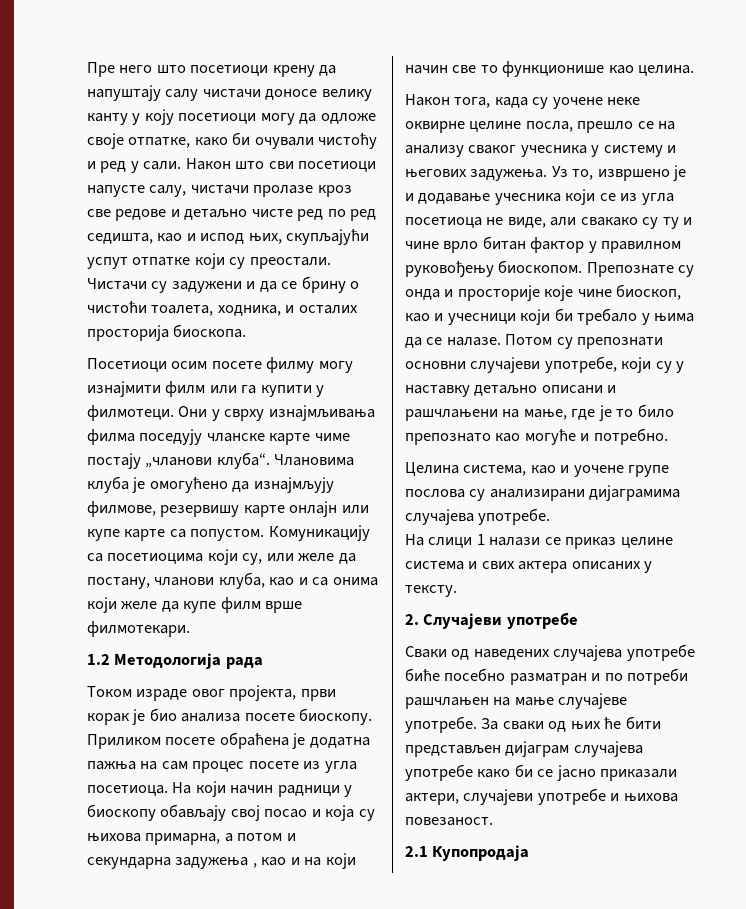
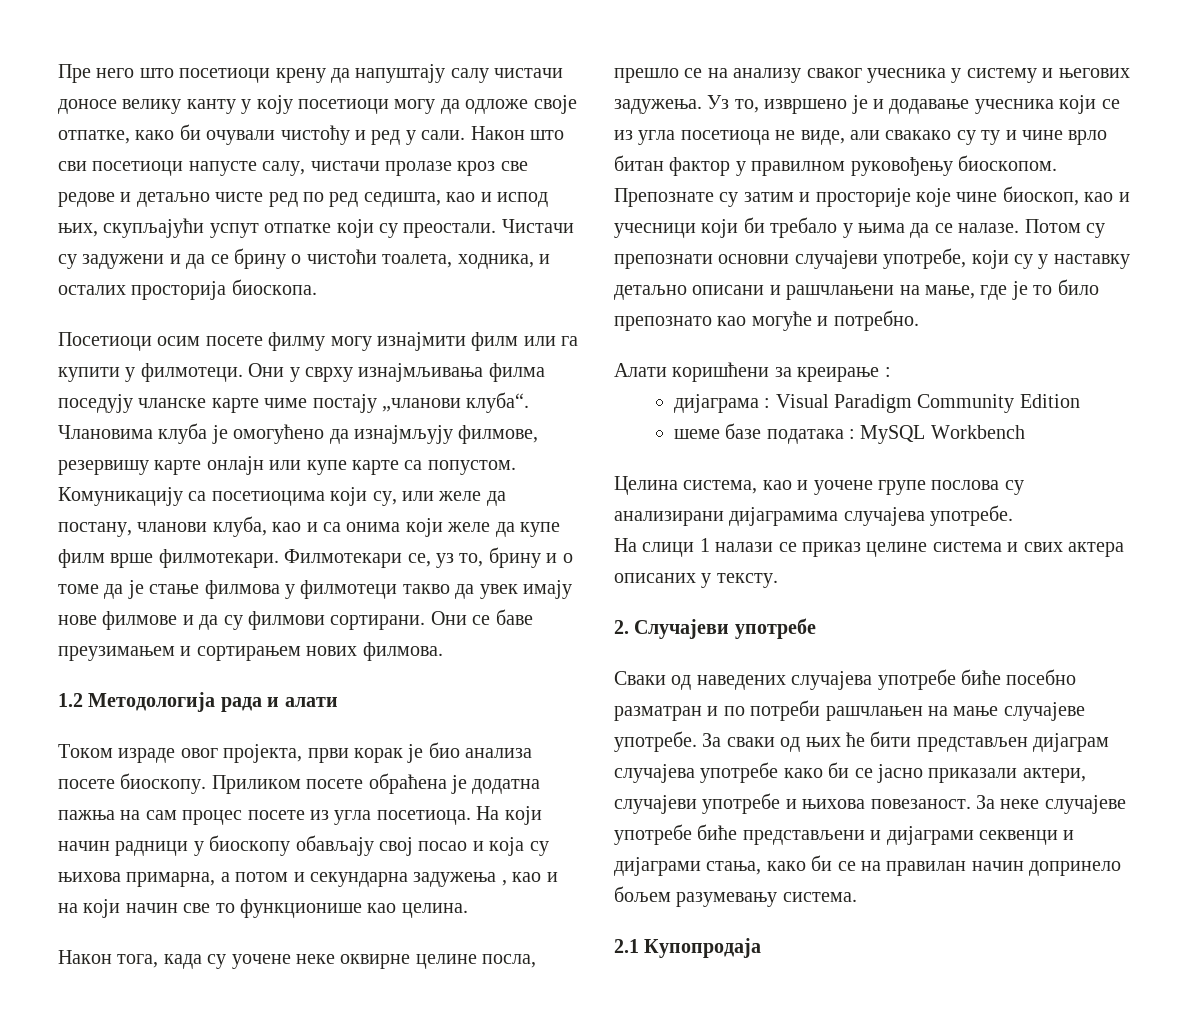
+ Филмотекари се, уз то, брину и о томе да је стање филмова у филмотеци такво да увек имају нове филмове и да су филмови сортирани. Они се баве преузимањем и сортирањем нових филмова.
- 1.2 Методологија рада
+ 1.2 Методологија рада и алати
- Препознате су онда и просторије које чине биоскоп, као и учесници који би требало у њима да се налазе.
+ Препознате су затим и просторије које чине биоскоп, као и учесници који би требало у њима да се налазе.
+ Алати коришћени за креирање :
+ дијаграма : Visual Paradigm Community Edition
+ шеме базе података : MySQL Workbench
+ За неке случајеве употребе биће представљени и дијаграми секвенци и дијаграми стања, како би се на правилан начин допринело бољем разумевању система.

